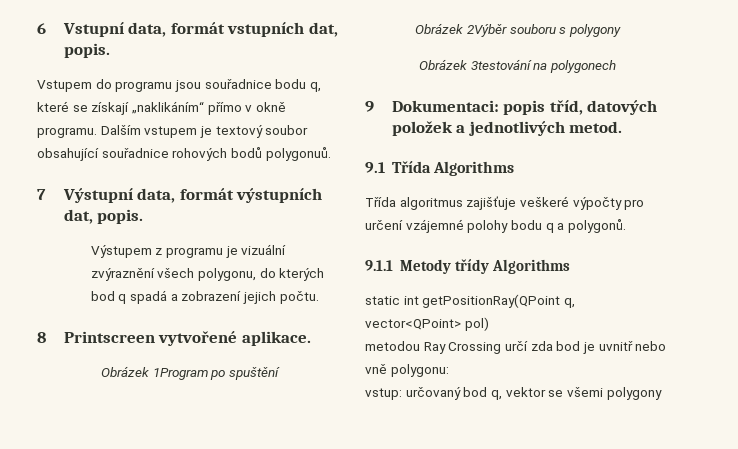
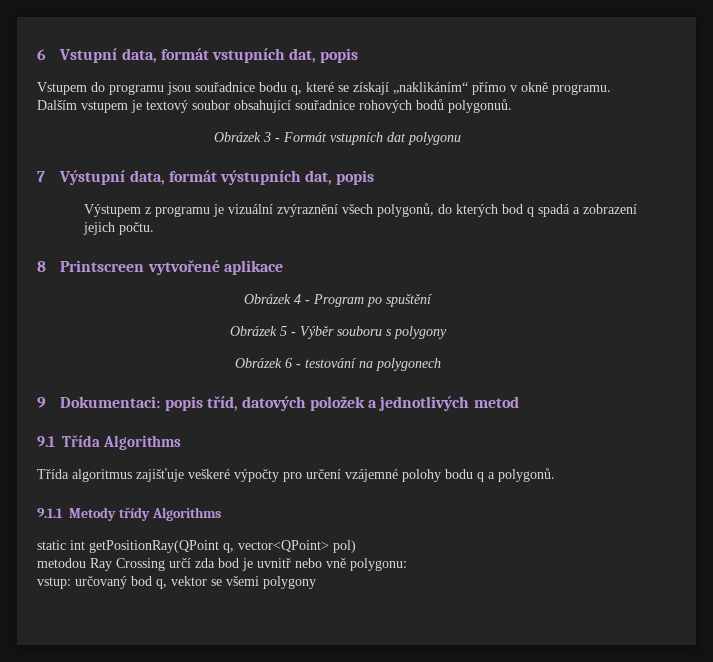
- 6 Vstupní data, formát vstupních dat, popis.
+ 6 Vstupní data, formát vstupních dat, popis
+ Obrázek 3 - Formát vstupních dat polygonu
- 7 Výstupní data, formát výstupních dat, popis.
+ 7 Výstupní data, formát výstupních dat, popis
- Výstupem z programu je vizuální zvýraznění všech polygonu, do kterých bod q spadá a zobrazení jejich počtu.
+ Výstupem z programu je vizuální zvýraznění všech polygonů, do kterých bod q spadá a zobrazení jejich počtu.
- 8 Printscreen vytvořené aplikace.
- Obrázek 1Program po spuštění
+ 8 Printscreen vytvořené aplikace
+ Obrázek 4 - Program po spuštění
- Obrázek 2Výběr souboru s polygony
+ Obrázek 5 - Výběr souboru s polygony
- Obrázek 3testování na polygonech
+ Obrázek 6 - testování na polygonech
- 9 Dokumentaci: popis tříd, datových položek a jednotlivých metod.
+ 9 Dokumentaci: popis tříd, datových položek a jednotlivých metod

